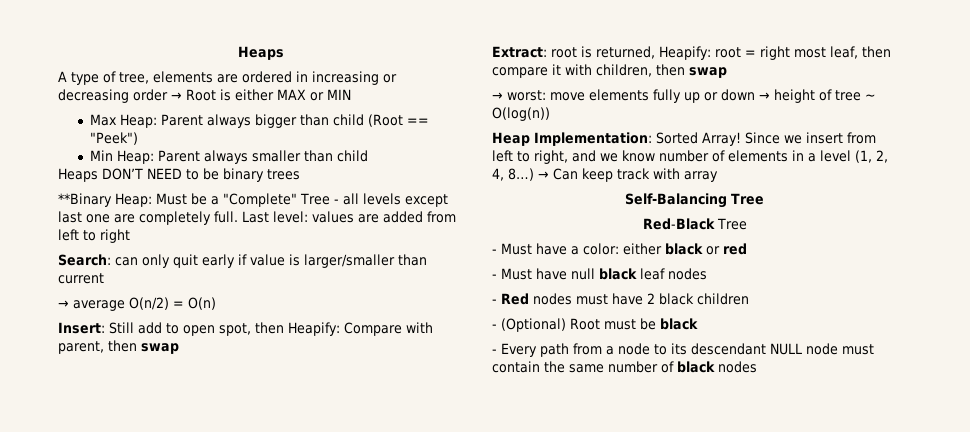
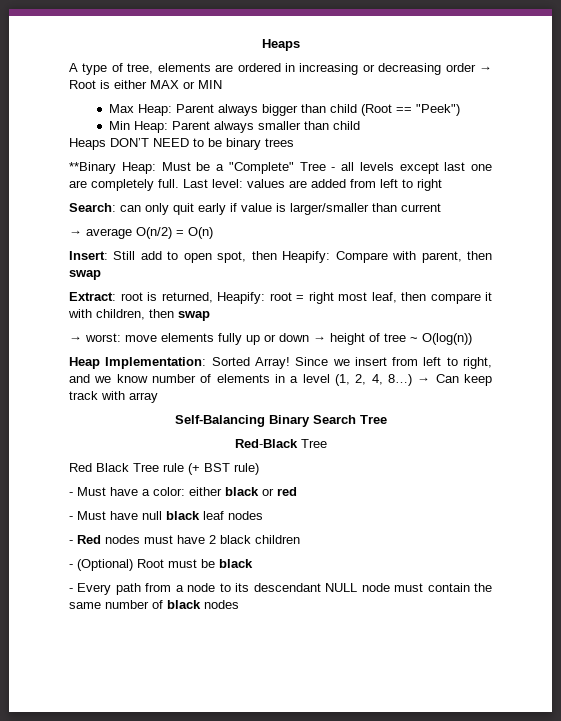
- Self-Balancing Tree
+ Self-Balancing Binary Search Tree
+ Red Black Tree rule (+ BST rule)

